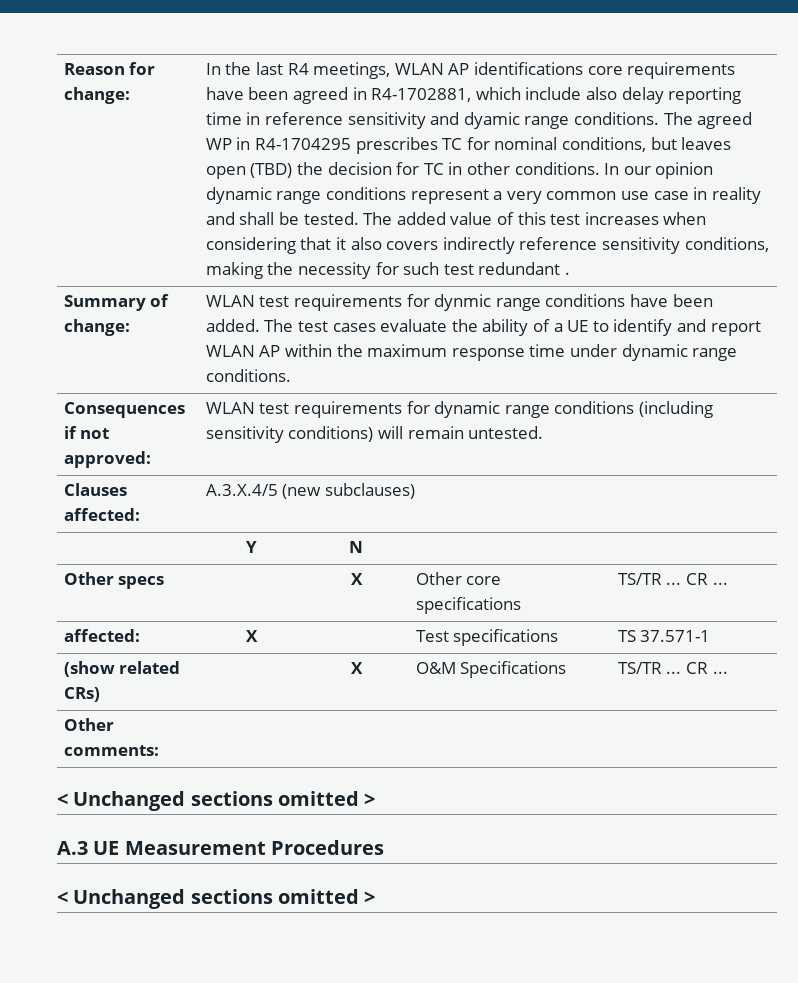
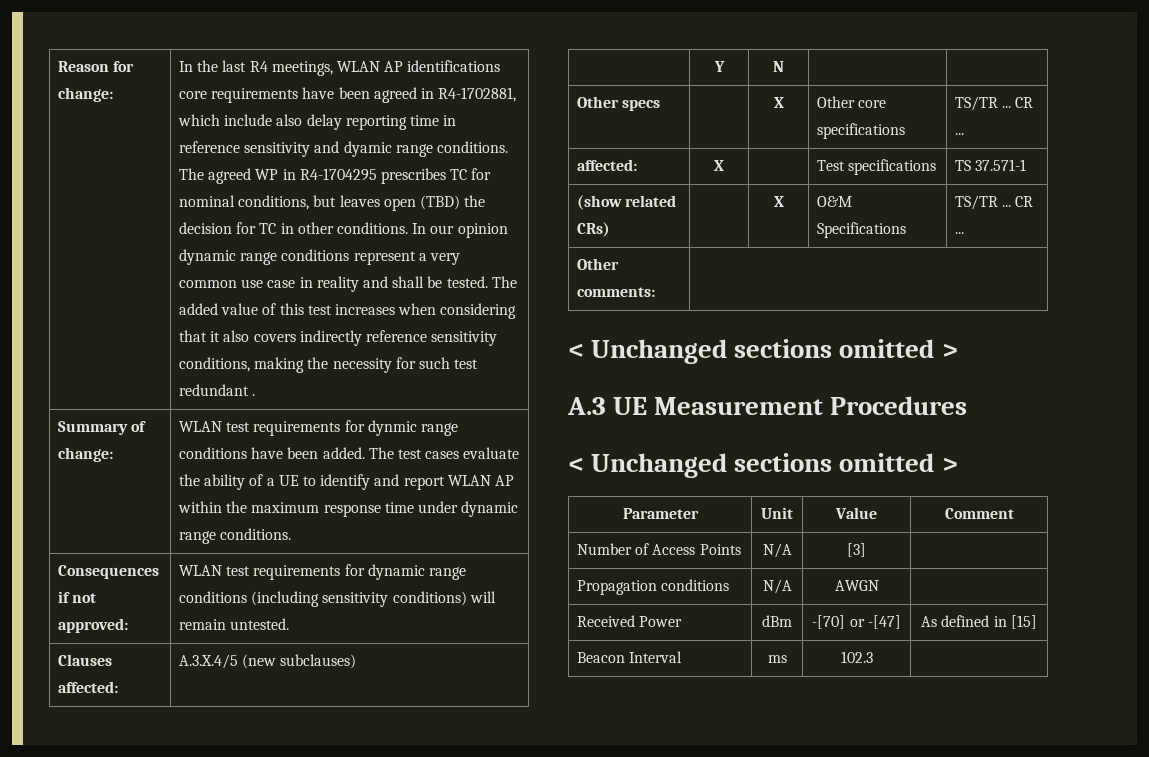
+ Parameter | Unit | Value | Comment
+ Number of Access Points | N/A | [3] |
+ Propagation conditions | N/A | AWGN |
+ Received Power | dBm | -[70] or -[47] | As defined in [15]
+ Beacon Interval | ms | 102.3 |

